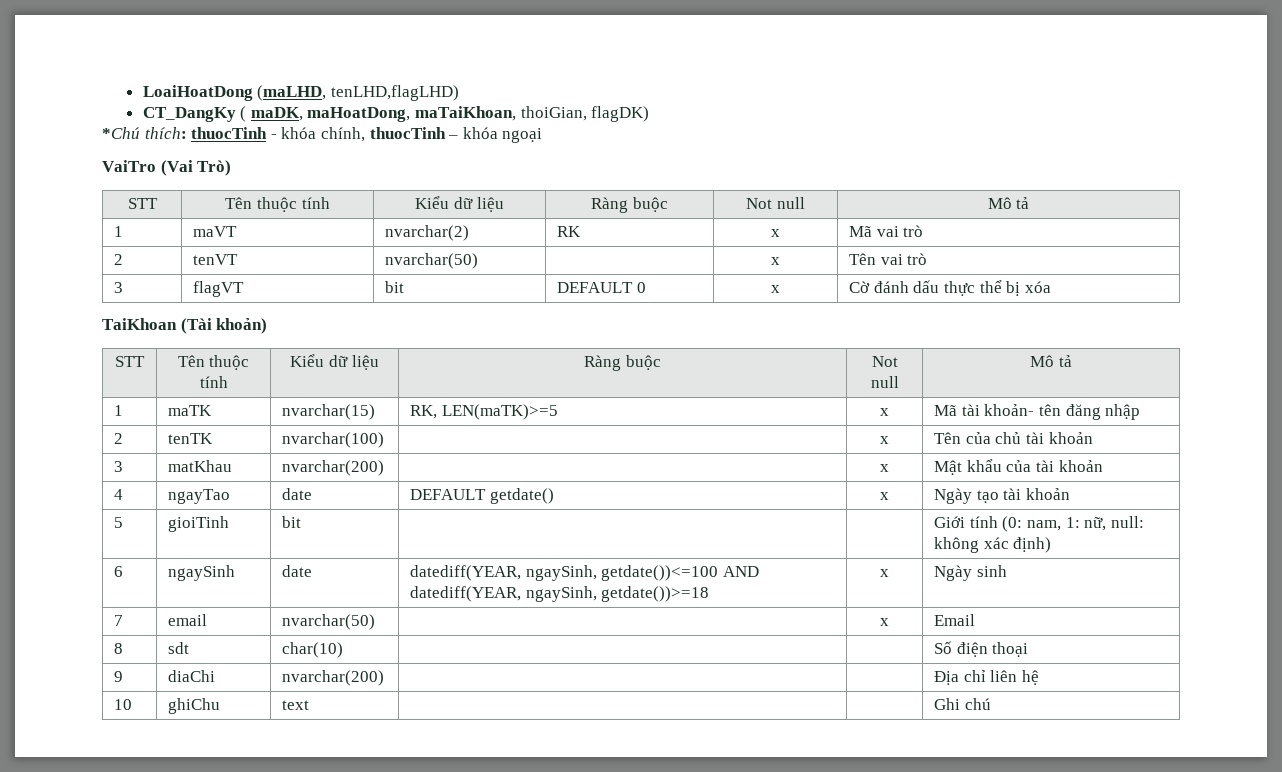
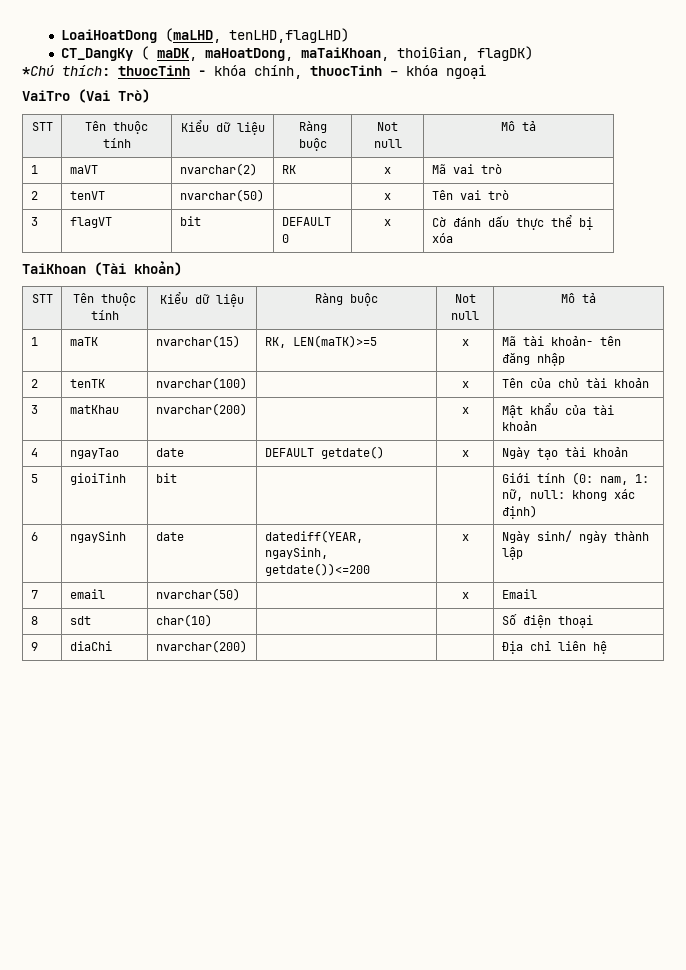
- 5 | gioiTinh | bit | | | Giới tính (0: nam, 1: nữ, null: không xác định)
+ 5 | gioiTinh | bit | | | Giới tính (0: nam, 1: nữ, null: khong xác định)
- 6 | ngaySinh | date | datediff(YEAR, ngaySinh, getdate())<=100 AND datediff(YEAR, ngaySinh, getdate())>=18 | x | Ngày sinh
+ 6 | ngaySinh | date | datediff(YEAR, ngaySinh, getdate())<=200 | x | Ngày sinh/ ngày thành lập
- 10 | ghiChu | text | | | Ghi chú

